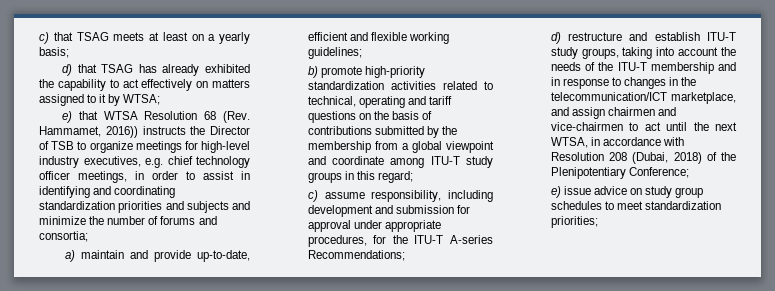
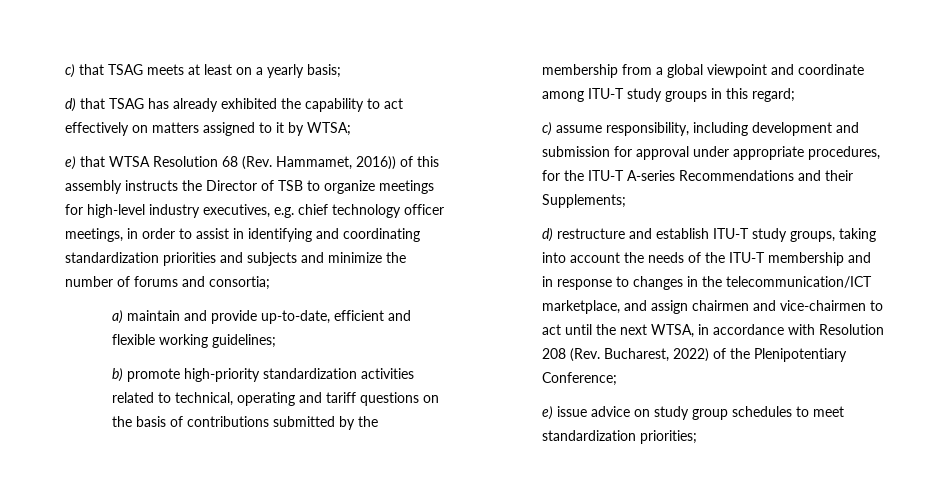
- e) that WTSA Resolution 68 (Rev. Hammamet, 2016)) instructs the Director of TSB to organize meetings for high-level industry executives, e.g. chief technology officer meetings, in order to assist in identifying and coordinating standardization priorities and subjects and minimize the number of forums and consortia;
+ e) that WTSA Resolution 68 (Rev. Hammamet, 2016)) of this assembly instructs the Director of TSB to organize meetings for high-level industry executives, e.g. chief technology officer meetings, in order to assist in identifying and coordinating standardization priorities and subjects and minimize the number of forums and consortia;
- c) assume responsibility, including development and submission for approval under appropriate procedures, for the ITU-T A-series Recommendations;
+ c) assume responsibility, including development and submission for approval under appropriate procedures, for the ITU-T A-series Recommendations and their Supplements;
- d) restructure and establish ITU-T study groups, taking into account the needs of the ITU-T membership and in response to changes in the telecommunication/ICT marketplace, and assign chairmen and vice-chairmen to act until the next WTSA, in accordance with Resolution 208 (Dubai, 2018) of the Plenipotentiary Conference;
+ d) restructure and establish ITU-T study groups, taking into account the needs of the ITU-T membership and in response to changes in the telecommunication/ICT marketplace, and assign chairmen and vice-chairmen to act until the next WTSA, in accordance with Resolution 208 (Rev. Bucharest, 2022) of the Plenipotentiary Conference;

